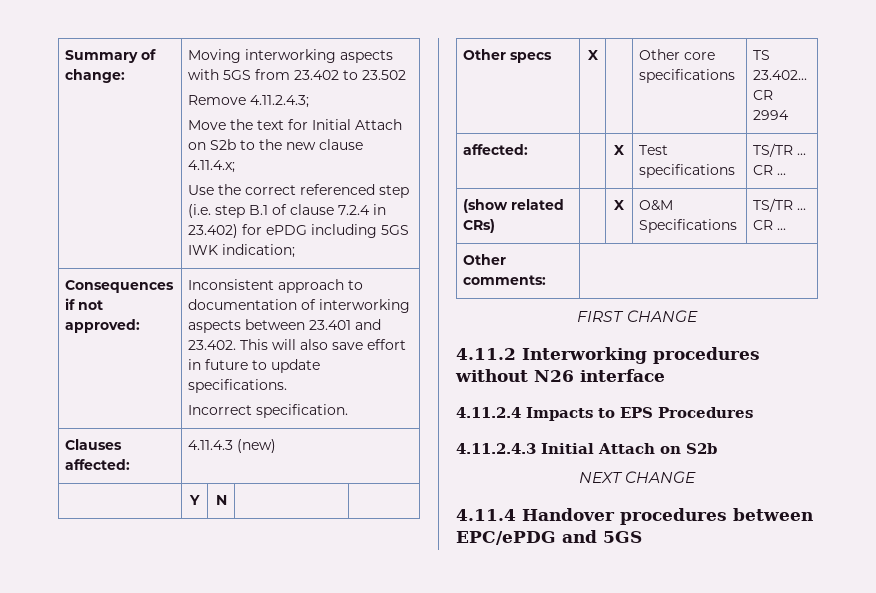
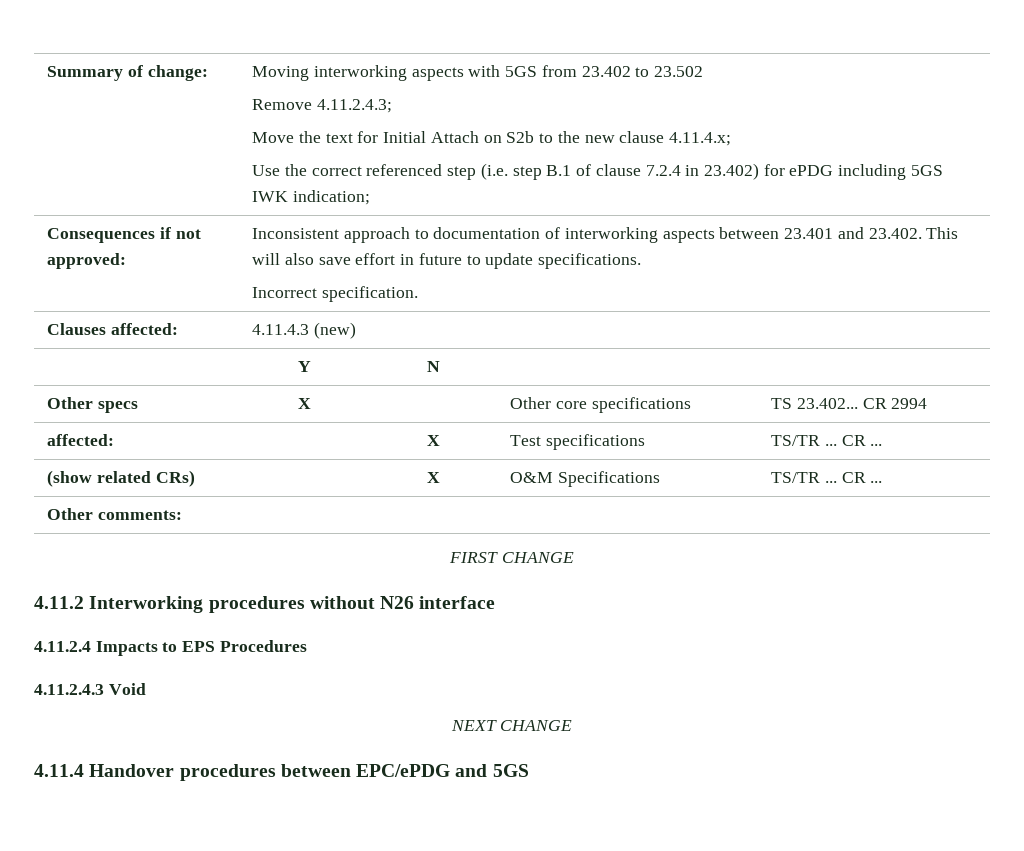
- 4.11.2.4.3 Initial Attach on S2b
+ 4.11.2.4.3 Void

